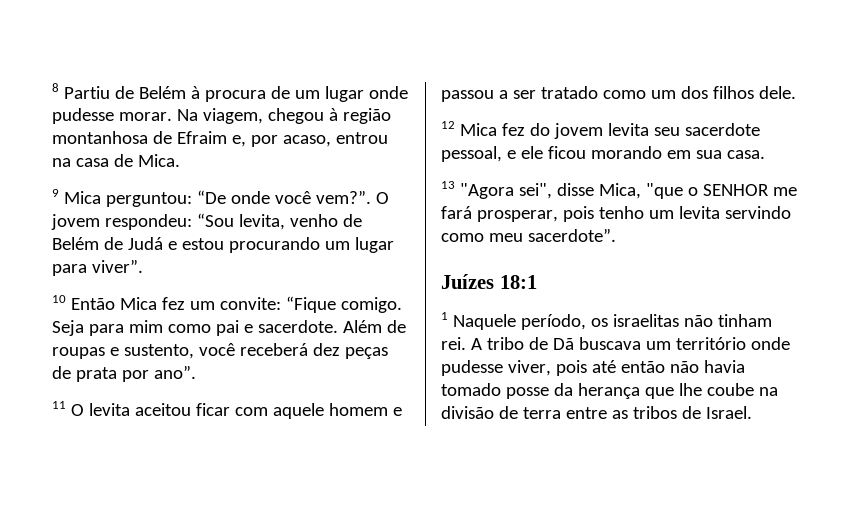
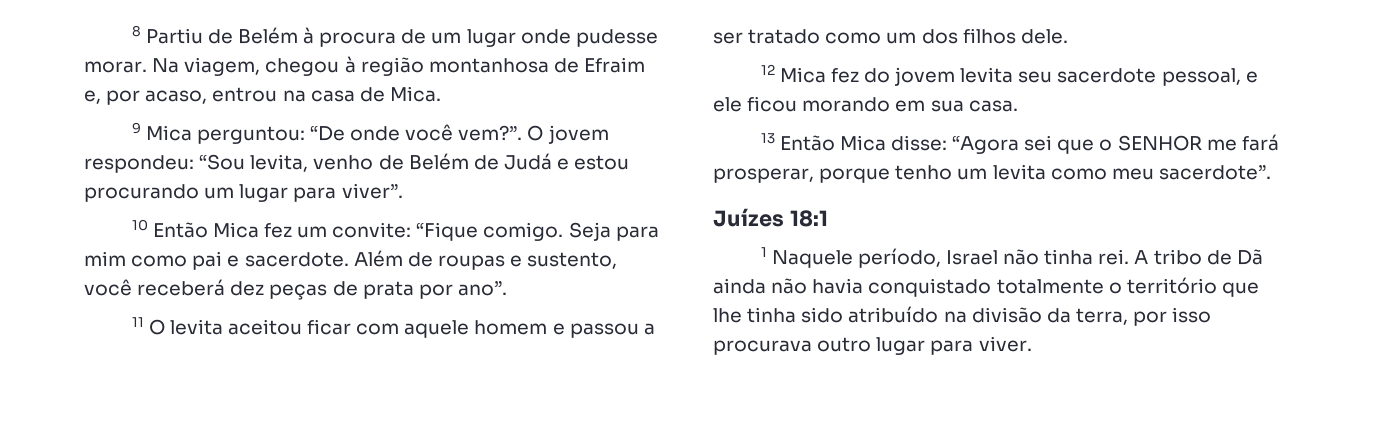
- 13 "Agora sei", disse Mica, "que o SENHOR me fará prosperar, pois tenho um levita servindo como meu sacerdote”.
+ 13 Então Mica disse: “Agora sei que o SENHOR me fará prosperar, porque tenho um levita como meu sacerdote”.
- 1 Naquele período, os israelitas não tinham rei.
+ 1 Naquele período, Israel não tinha rei.
- A tribo de Dã buscava um território onde pudesse viver, pois até então não havia tomado posse da herança que lhe coube na divisão de terra entre as tribos de Israel.
+ A tribo de Dã ainda não havia conquistado totalmente o território que lhe tinha sido atribuído na divisão da terra, por isso procurava outro lugar para viver.

